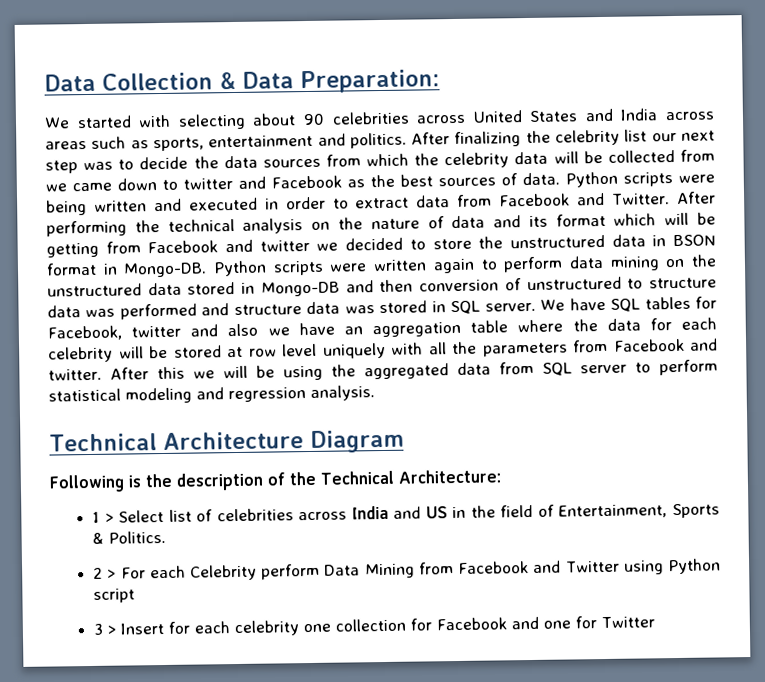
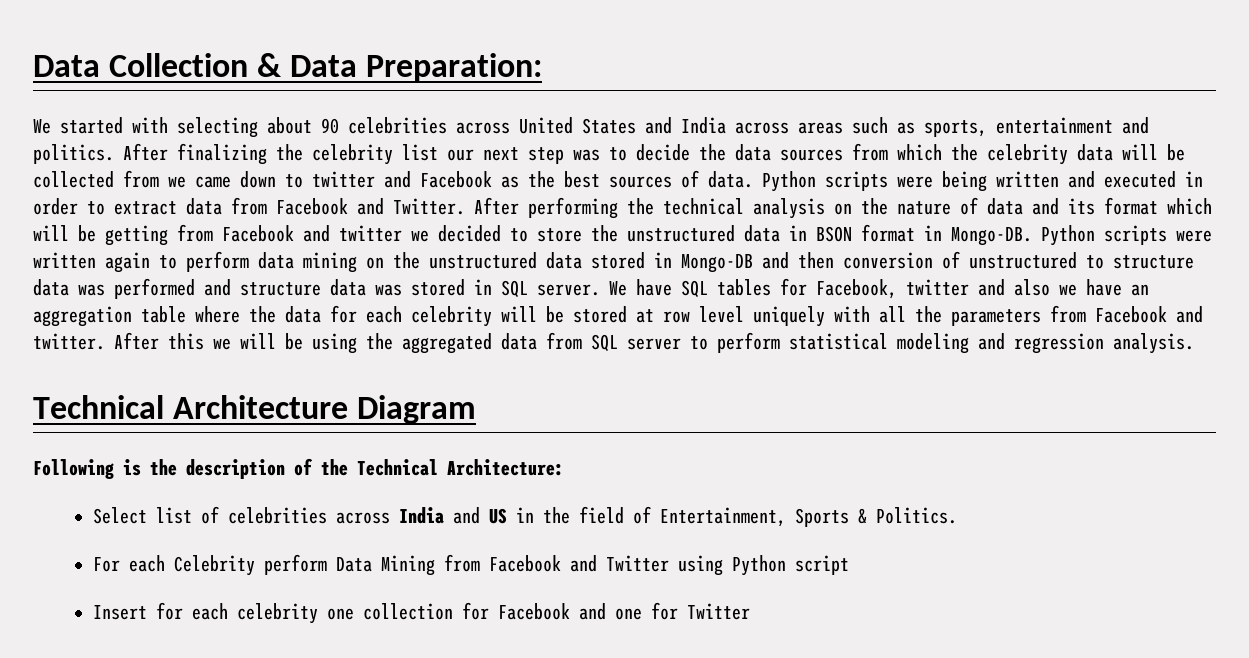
- 1 > Select list of celebrities across India and US in the field of Entertainment, Sports & Politics.
+ Select list of celebrities across India and US in the field of Entertainment, Sports & Politics.
- 2 > For each Celebrity perform Data Mining from Facebook and Twitter using Python script
+ For each Celebrity perform Data Mining from Facebook and Twitter using Python script
- 3 > Insert for each celebrity one collection for Facebook and one for Twitter
+ Insert for each celebrity one collection for Facebook and one for Twitter

